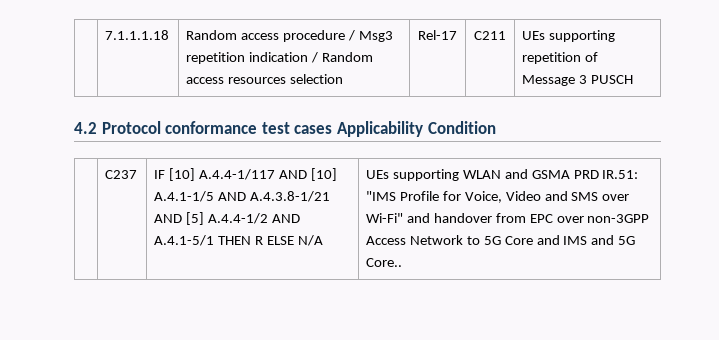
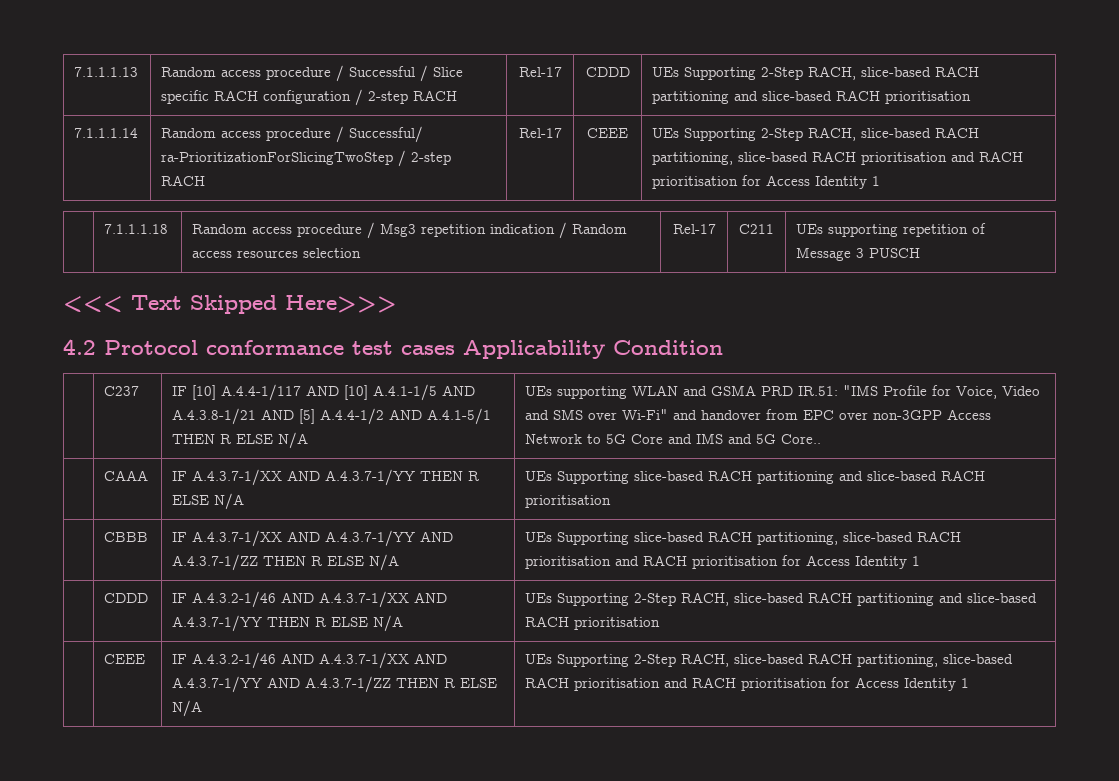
+ 7.1.1.1.13 | Random access procedure / Successful / Slice specific RACH configuration / 2-step RACH | Rel-17 | CDDD | UEs Supporting 2-Step RACH, slice-based RACH partitioning and slice-based RACH prioritisation
+ 7.1.1.1.14 | Random access procedure / Successful/ ra-PrioritizationForSlicingTwoStep / 2-step RACH | Rel-17 | CEEE | UEs Supporting 2-Step RACH, slice-based RACH partitioning, slice-based RACH prioritisation and RACH prioritisation for Access Identity 1
+ <<< Text Skipped Here>>>
+ | CAAA | IF A.4.3.7-1/XX AND A.4.3.7-1/YY THEN R ELSE N/A | UEs Supporting slice-based RACH partitioning and slice-based RACH prioritisation
+ | CBBB | IF A.4.3.7-1/XX AND A.4.3.7-1/YY AND A.4.3.7-1/ZZ THEN R ELSE N/A | UEs Supporting slice-based RACH partitioning, slice-based RACH prioritisation and RACH prioritisation for Access Identity 1
+ | CDDD | IF A.4.3.2-1/46 AND A.4.3.7-1/XX AND A.4.3.7-1/YY THEN R ELSE N/A | UEs Supporting 2-Step RACH, slice-based RACH partitioning and slice-based RACH prioritisation
+ | CEEE | IF A.4.3.2-1/46 AND A.4.3.7-1/XX AND A.4.3.7-1/YY AND A.4.3.7-1/ZZ THEN R ELSE N/A | UEs Supporting 2-Step RACH, slice-based RACH partitioning, slice-based RACH prioritisation and RACH prioritisation for Access Identity 1

